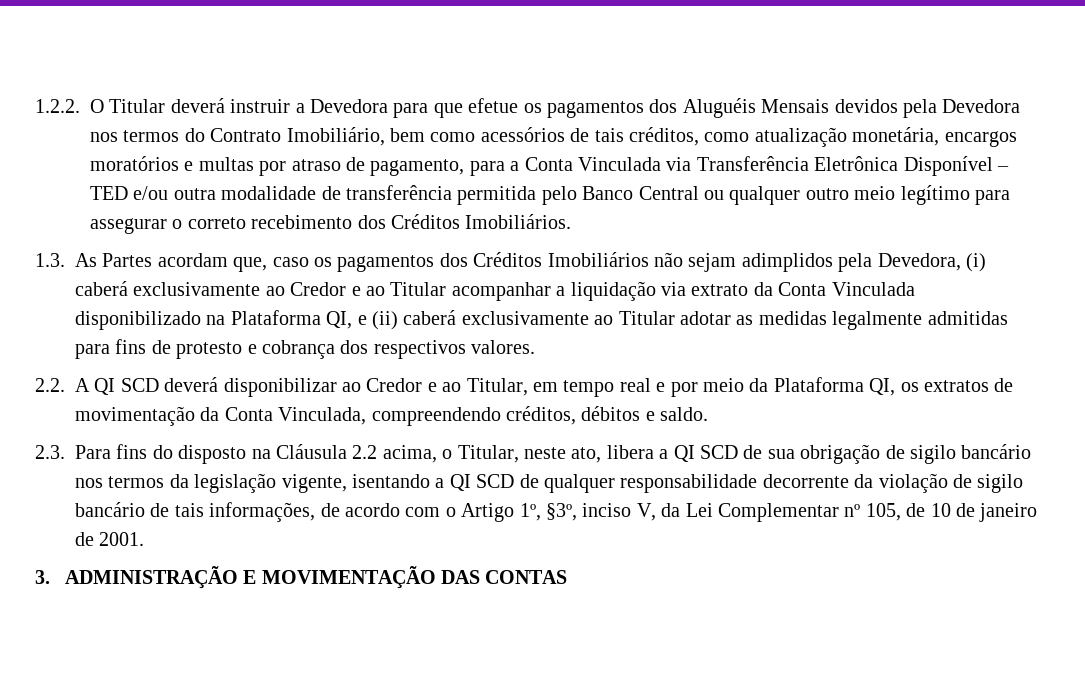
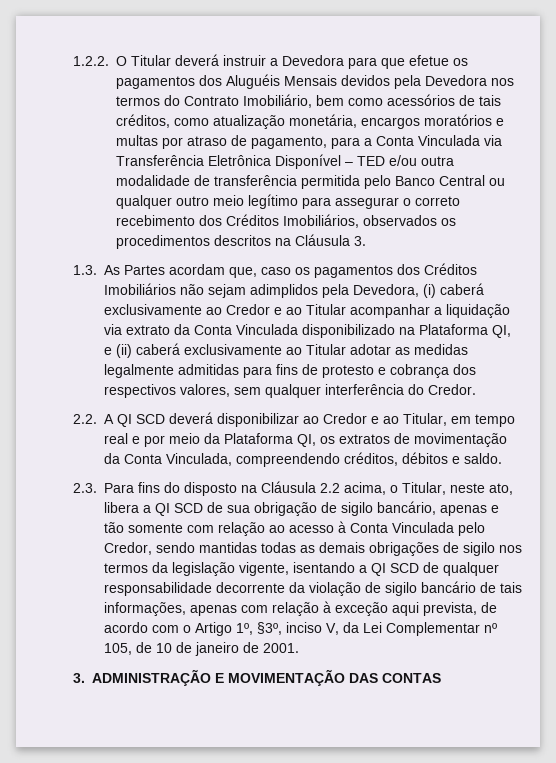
- 1.2.2. O Titular deverá instruir a Devedora para que efetue os pagamentos dos Aluguéis Mensais devidos pela Devedora nos termos do Contrato Imobiliário, bem como acessórios de tais créditos, como atualização monetária, encargos moratórios e multas por atraso de pagamento, para a Conta Vinculada via Transferência Eletrônica Disponível – TED e/ou outra modalidade de transferência permitida pelo Banco Central ou qualquer outro meio legítimo para assegurar o correto recebimento dos Créditos Imobiliários.
+ 1.2.2. O Titular deverá instruir a Devedora para que efetue os pagamentos dos Aluguéis Mensais devidos pela Devedora nos termos do Contrato Imobiliário, bem como acessórios de tais créditos, como atualização monetária, encargos moratórios e multas por atraso de pagamento, para a Conta Vinculada via Transferência Eletrônica Disponível – TED e/ou outra modalidade de transferência permitida pelo Banco Central ou qualquer outro meio legítimo para assegurar o correto recebimento dos Créditos Imobiliários, observados os procedimentos descritos na Cláusula 3.
- 1.3. As Partes acordam que, caso os pagamentos dos Créditos Imobiliários não sejam adimplidos pela Devedora, (i) caberá exclusivamente ao Credor e ao Titular acompanhar a liquidação via extrato da Conta Vinculada disponibilizado na Plataforma QI, e (ii) caberá exclusivamente ao Titular adotar as medidas legalmente admitidas para fins de protesto e cobrança dos respectivos valores.
+ 1.3. As Partes acordam que, caso os pagamentos dos Créditos Imobiliários não sejam adimplidos pela Devedora, (i) caberá exclusivamente ao Credor e ao Titular acompanhar a liquidação via extrato da Conta Vinculada disponibilizado na Plataforma QI, e (ii) caberá exclusivamente ao Titular adotar as medidas legalmente admitidas para fins de protesto e cobrança dos respectivos valores, sem qualquer interferência do Credor.
- 2.3. Para fins do disposto na Cláusula 2.2 acima, o Titular, neste ato, libera a QI SCD de sua obrigação de sigilo bancário nos termos da legislação vigente, isentando a QI SCD de qualquer responsabilidade decorrente da violação de sigilo bancário de tais informações, de acordo com o Artigo 1º, §3º, inciso V, da Lei Complementar nº 105, de 10 de janeiro de 2001.
+ 2.3. Para fins do disposto na Cláusula 2.2 acima, o Titular, neste ato, libera a QI SCD de sua obrigação de sigilo bancário, apenas e tão somente com relação ao acesso à Conta Vinculada pelo Credor, sendo mantidas todas as demais obrigações de sigilo nos termos da legislação vigente, isentando a QI SCD de qualquer responsabilidade decorrente da violação de sigilo bancário de tais informações, apenas com relação à exceção aqui prevista, de acordo com o Artigo 1º, §3º, inciso V, da Lei Complementar nº 105, de 10 de janeiro de 2001.

